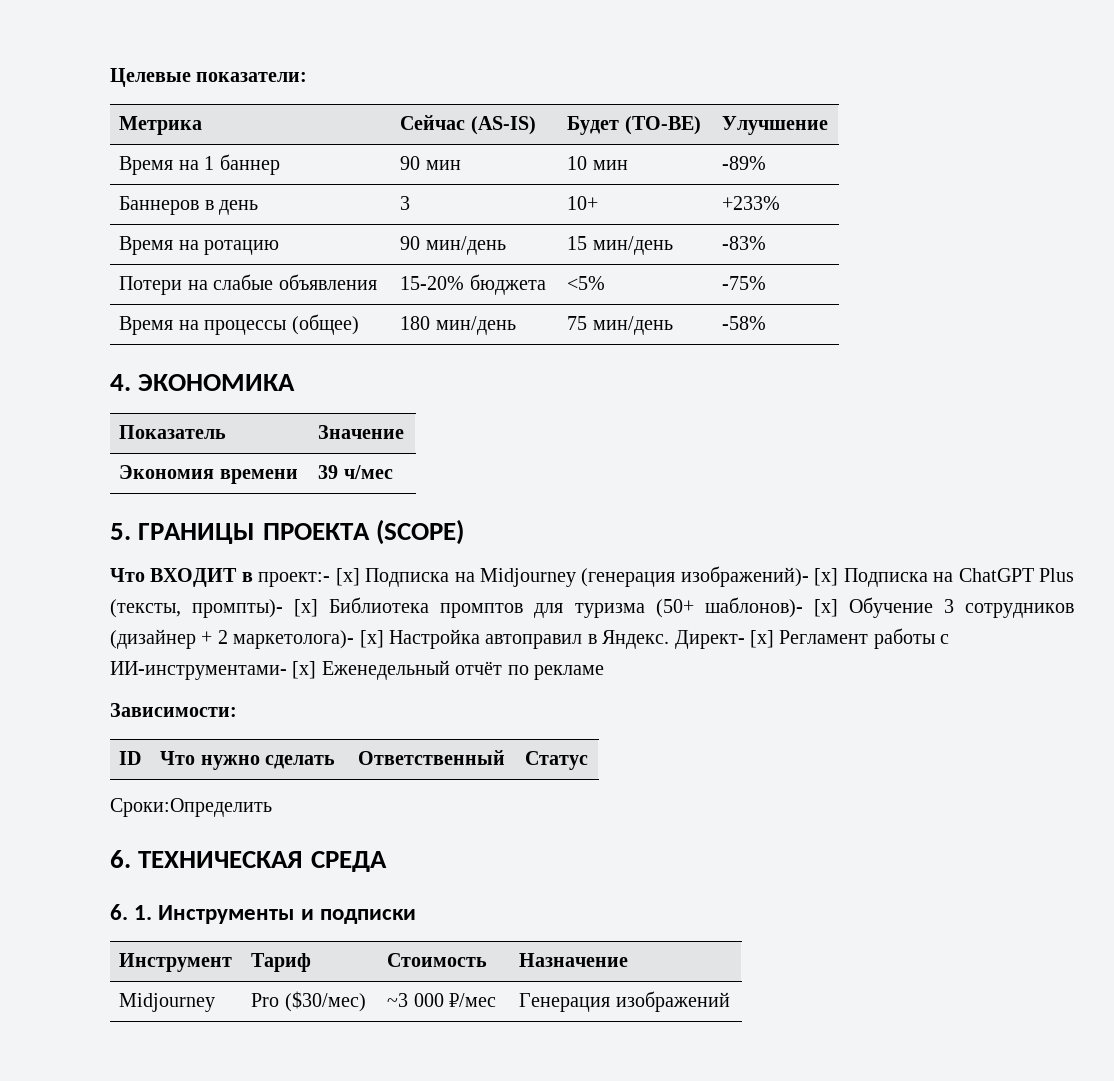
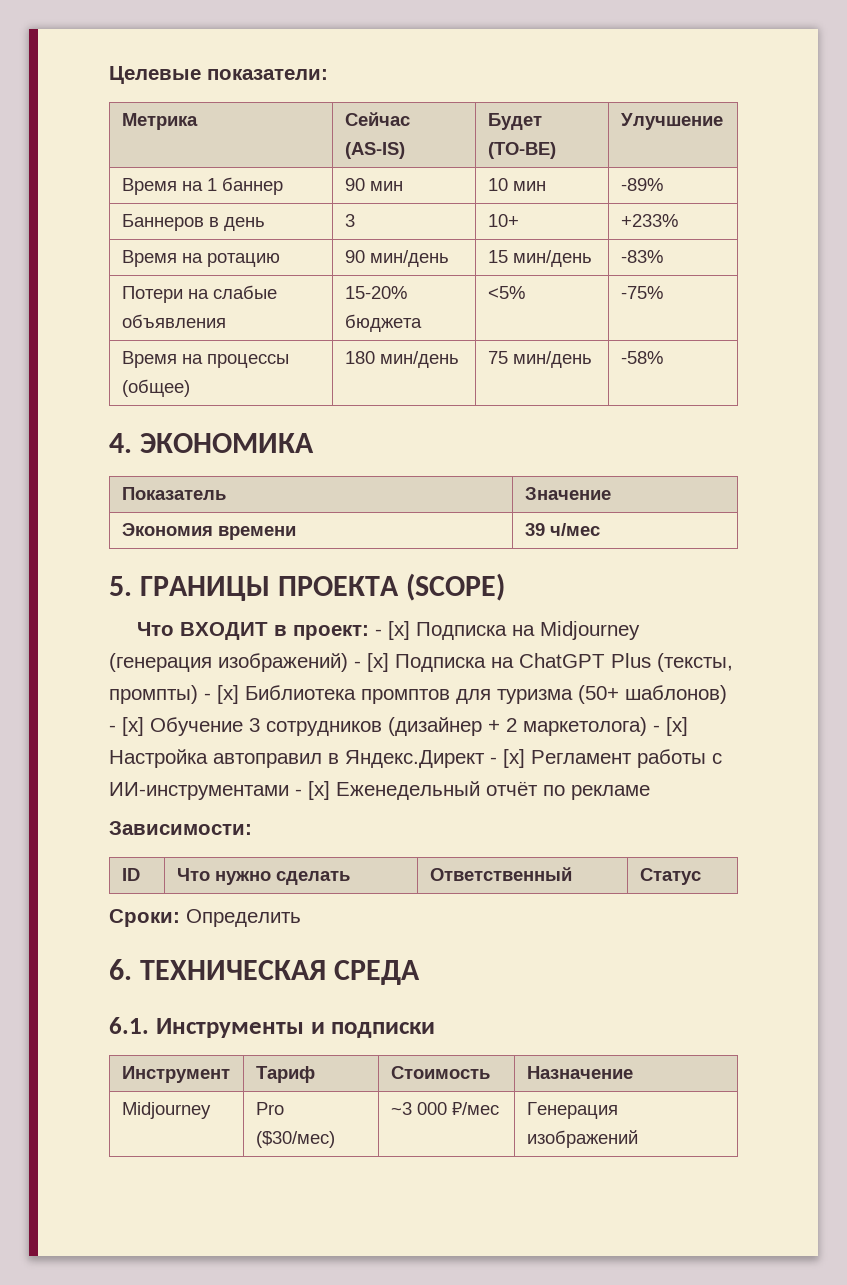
- Что ВХОДИТ в проект:- [x] Подписка на Midjourney (генерация изображений)- [x] Подписка на ChatGPT Plus (тексты, промпты)- [x] Библиотека промптов для туризма (50+ шаблонов)- [x] Обучение 3 сотрудников (дизайнер + 2 маркетолога)- [x] Настройка автоправил в Яндекс. Директ- [x] Регламент работы с ИИ-инструментами- [x] Еженедельный отчёт по рекламе
+ Что ВХОДИТ в проект: - [x] Подписка на Midjourney (генерация изображений) - [x] Подписка на ChatGPT Plus (тексты, промпты) - [x] Библиотека промптов для туризма (50+ шаблонов) - [x] Обучение 3 сотрудников (дизайнер + 2 маркетолога) - [x] Настройка автоправил в Яндекс.Директ - [x] Регламент работы с ИИ-инструментами - [x] Еженедельный отчёт по рекламе
- Сроки:Определить
+ Сроки: Определить
- 6. 1. Инструменты и подписки
+ 6.1. Инструменты и подписки

